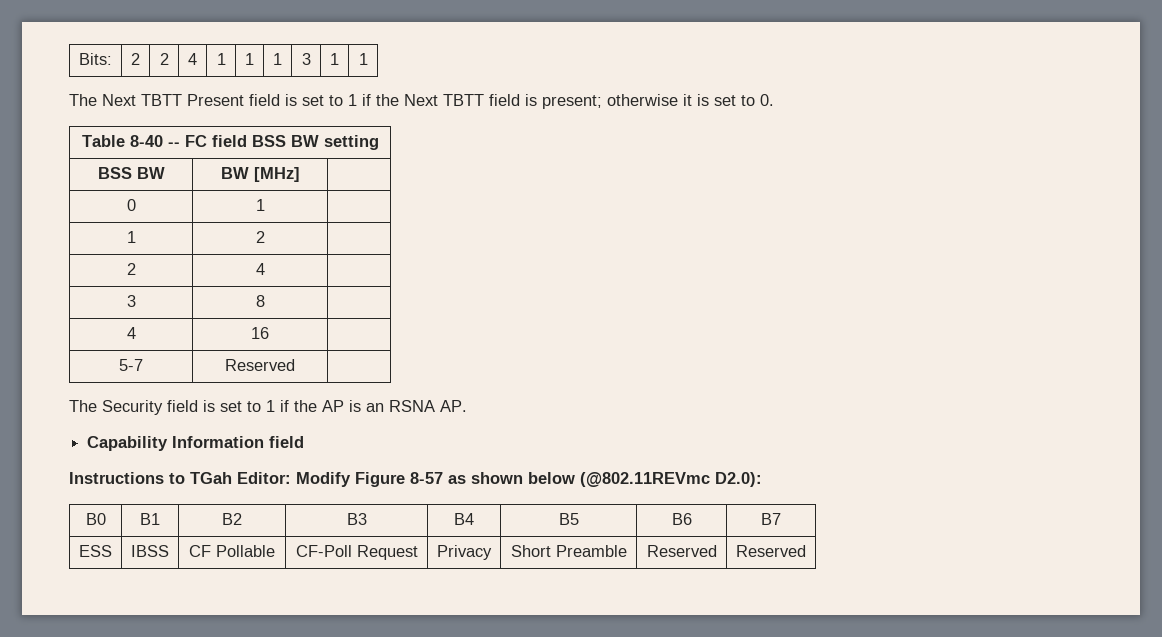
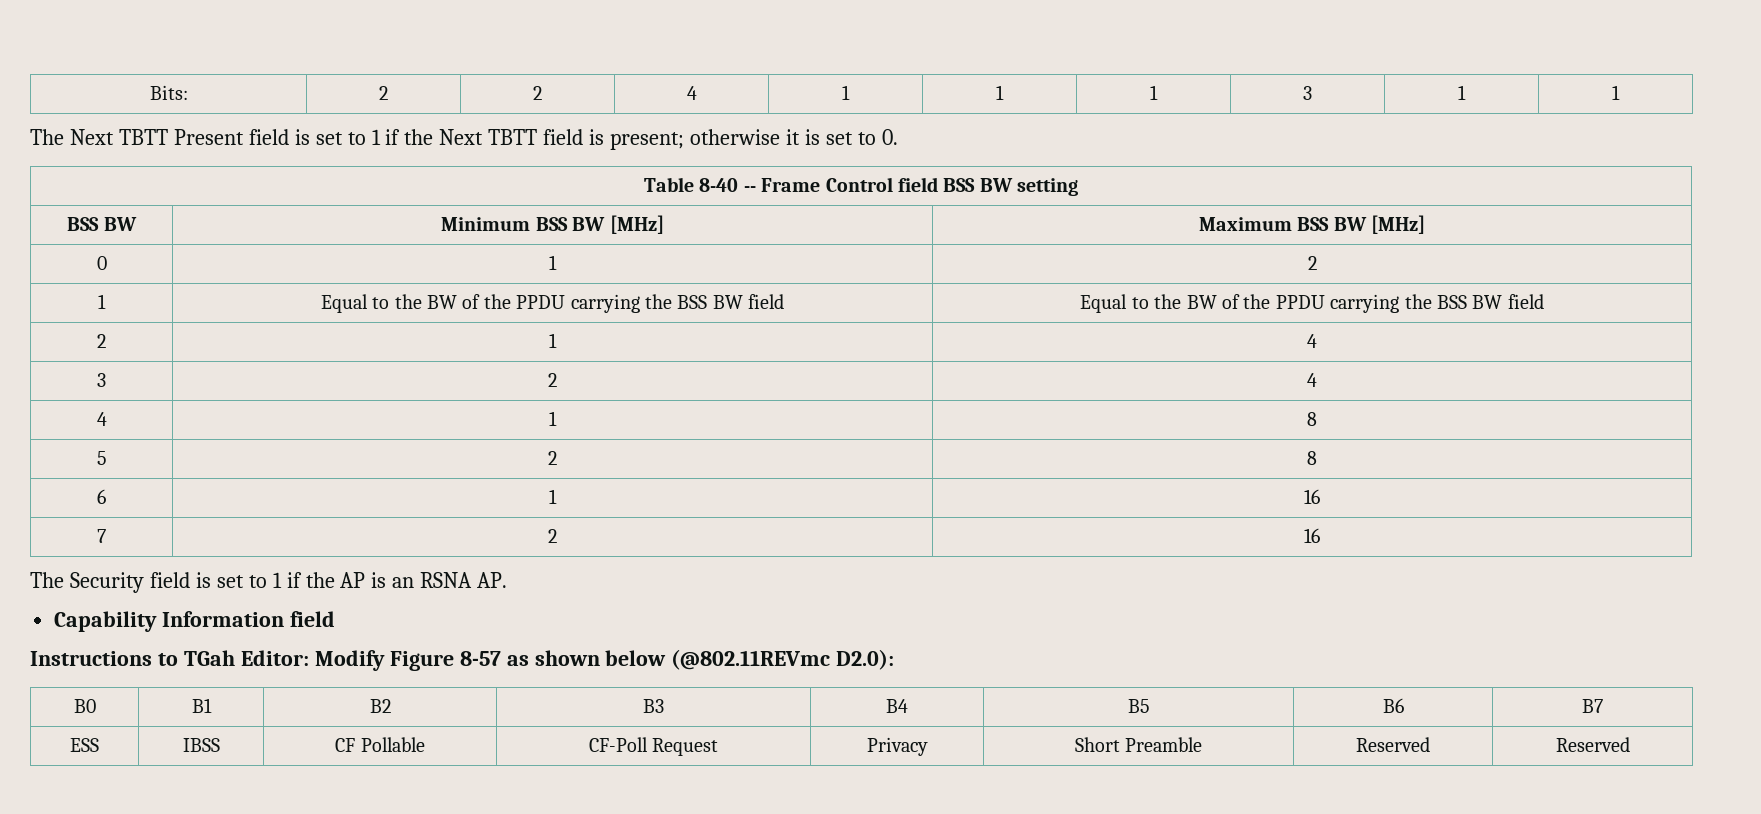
- Table 8-40 -- FC field BSS BW setting
+ Table 8-40 -- Frame Control field BSS BW setting
- BSS BW | BW [MHz] |
+ BSS BW | Minimum BSS BW [MHz] | Maximum BSS BW [MHz]
- 0 | 1 |
- 1 | 2 |
- 2 | 4 |
- 3 | 8 |
- 4 | 16 |
- 5-7 | Reserved |
+ 0 | 1 | 2
+ 1 | Equal to the BW of the PPDU carrying the BSS BW field | Equal to the BW of the PPDU carrying the BSS BW field
+ 2 | 1 | 4
+ 3 | 2 | 4
+ 4 | 1 | 8
+ 5 | 2 | 8
+ 6 | 1 | 16
+ 7 | 2 | 16

